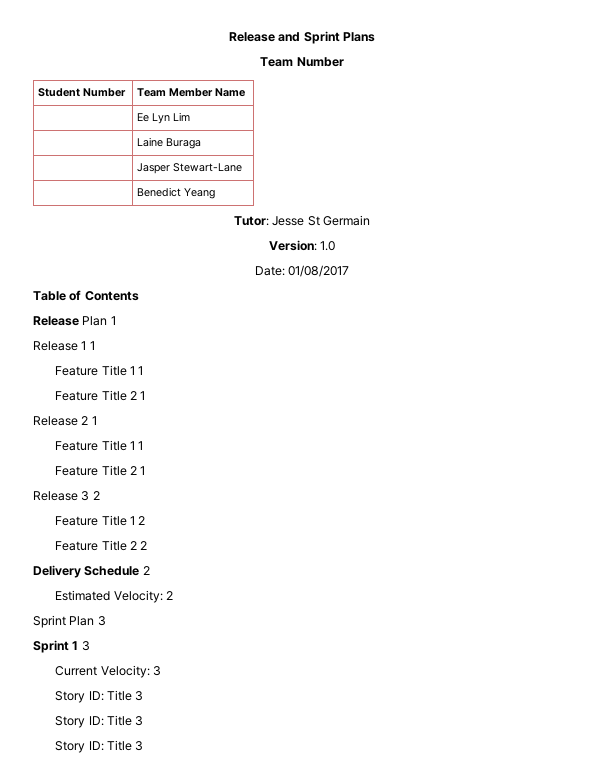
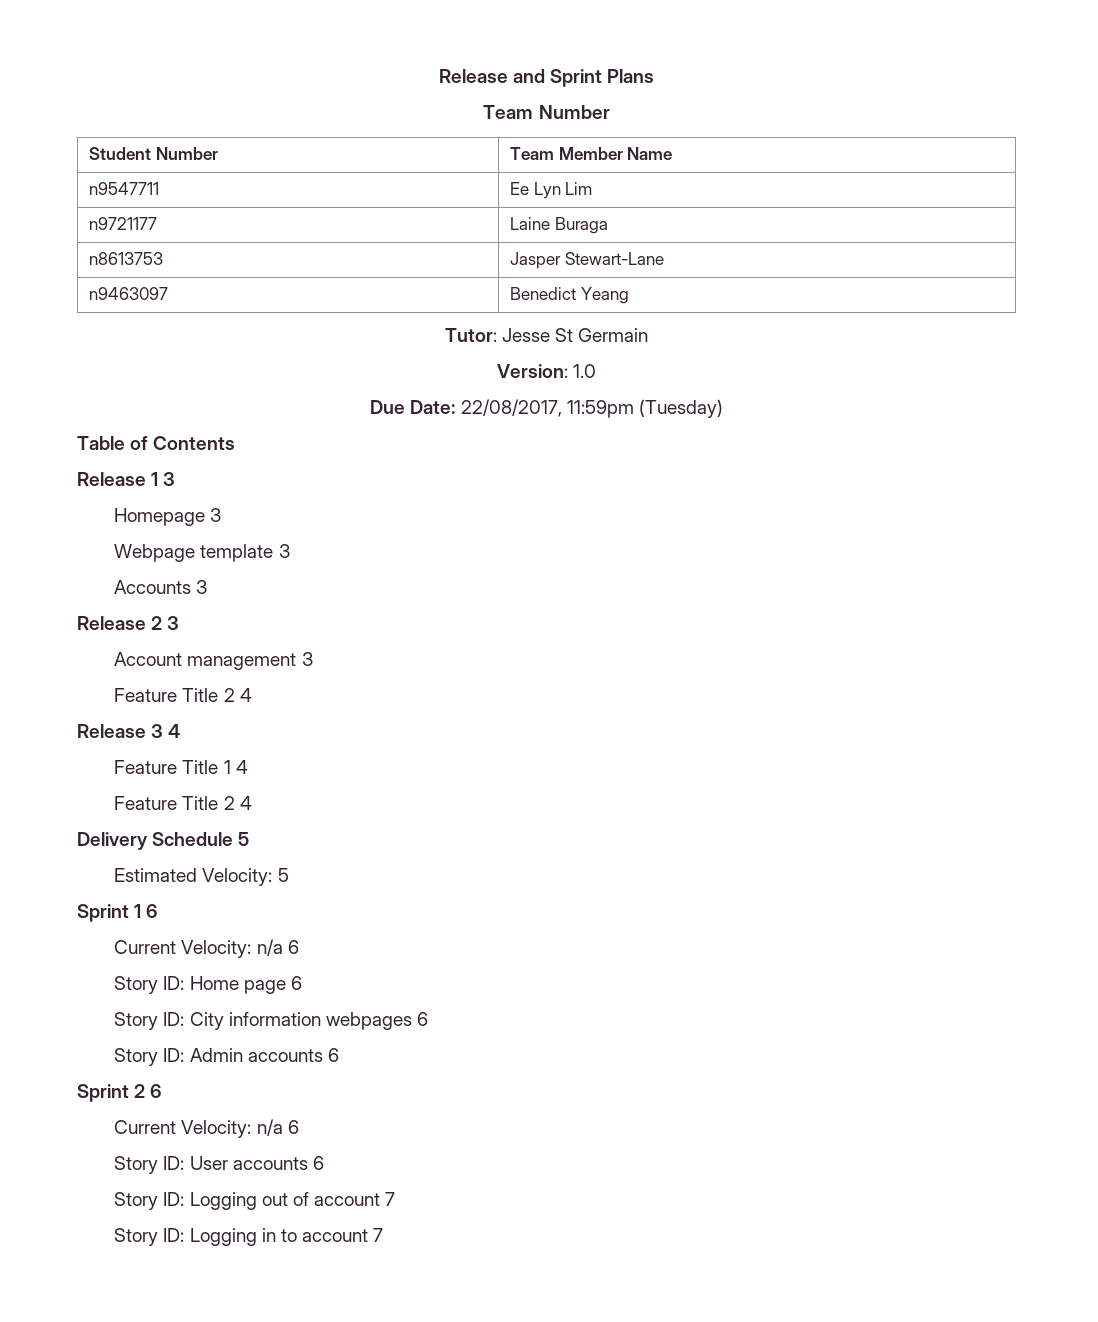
- | Ee Lyn Lim
+ n9547711 | Ee Lyn Lim
- | Laine Buraga
+ n9721177 | Laine Buraga
- | Jasper Stewart-Lane
+ n8613753 | Jasper Stewart-Lane
- | Benedict Yeang
+ n9463097 | Benedict Yeang
- Date: 01/08/2017
+ Due Date: 22/08/2017, 11:59pm (Tuesday)
- Release Plan 1
- Release 1 1
- Feature Title 1 1
- Feature Title 2 1
- Release 2 1
- Feature Title 1 1
- Feature Title 2 1
- Release 3 2
- Feature Title 1 2
- Feature Title 2 2
+ Release 1 3
+ Homepage 3
+ Webpage template 3
+ Accounts 3
+ Release 2 3
+ Account management 3
+ Feature Title 2 4
+ Release 3 4
+ Feature Title 1 4
+ Feature Title 2 4
- Delivery Schedule 2
+ Delivery Schedule 5
- Estimated Velocity: 2
- Sprint Plan 3
+ Estimated Velocity: 5
- Sprint 1 3
- Current Velocity: 3
- Story ID: Title 3
- Story ID: Title 3
- Story ID: Title 3
+ Sprint 1 6
+ Current Velocity: n/a 6
+ Story ID: Home page 6
+ Story ID: City information webpages 6
+ Story ID: Admin accounts 6
+ Sprint 2 6
+ Current Velocity: n/a 6
+ Story ID: User accounts 6
+ Story ID: Logging out of account 7
+ Story ID: Logging in to account 7

